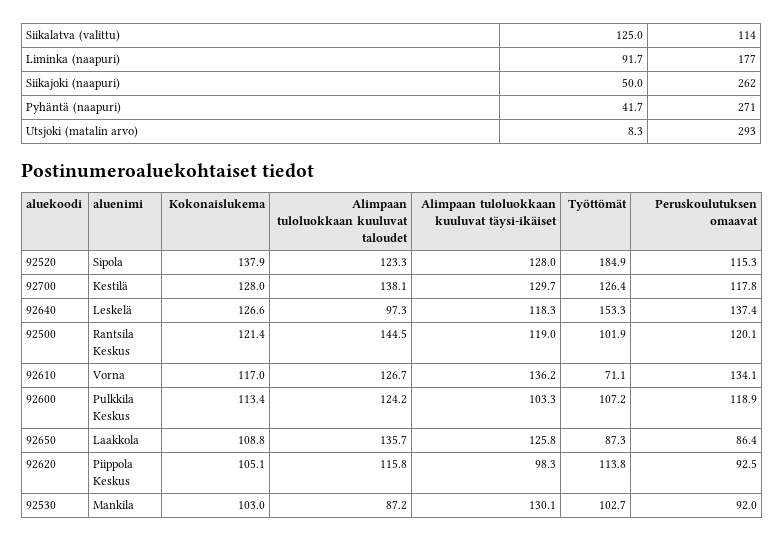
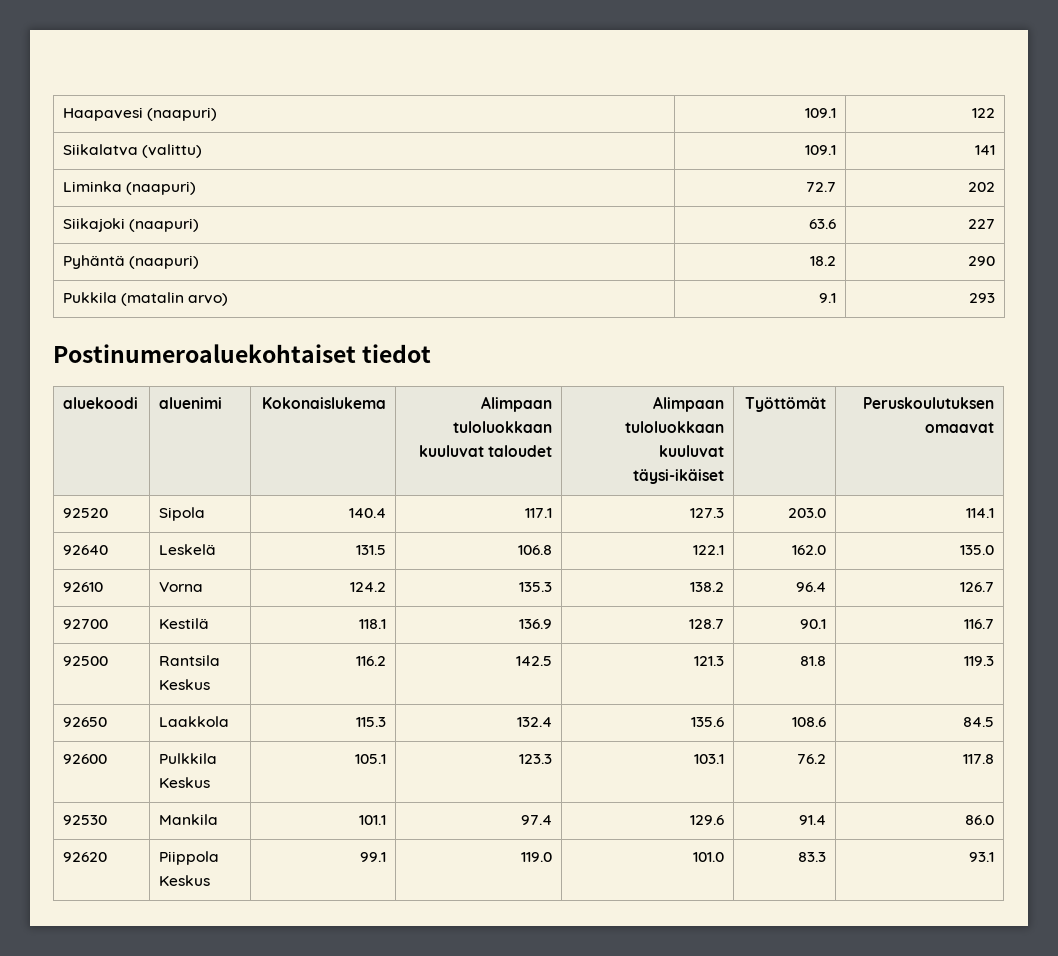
+ Haapavesi (naapuri) | 109.1 | 122
- Siikalatva (valittu) | 125.0 | 114
+ Siikalatva (valittu) | 109.1 | 141
- Liminka (naapuri) | 91.7 | 177
+ Liminka (naapuri) | 72.7 | 202
- Siikajoki (naapuri) | 50.0 | 262
+ Siikajoki (naapuri) | 63.6 | 227
- Pyhäntä (naapuri) | 41.7 | 271
- Utsjoki (matalin arvo) | 8.3 | 293
+ Pyhäntä (naapuri) | 18.2 | 290
+ Pukkila (matalin arvo) | 9.1 | 293
- 92520 | Sipola | 137.9 | 123.3 | 128.0 | 184.9 | 115.3
- 92700 | Kestilä | 128.0 | 138.1 | 129.7 | 126.4 | 117.8
- 92640 | Leskelä | 126.6 | 97.3 | 118.3 | 153.3 | 137.4
- 92500 | Rantsila Keskus | 121.4 | 144.5 | 119.0 | 101.9 | 120.1
- 92610 | Vorna | 117.0 | 126.7 | 136.2 | 71.1 | 134.1
- 92600 | Pulkkila Keskus | 113.4 | 124.2 | 103.3 | 107.2 | 118.9
- 92650 | Laakkola | 108.8 | 135.7 | 125.8 | 87.3 | 86.4
- 92620 | Piippola Keskus | 105.1 | 115.8 | 98.3 | 113.8 | 92.5
- 92530 | Mankila | 103.0 | 87.2 | 130.1 | 102.7 | 92.0
+ 92520 | Sipola | 140.4 | 117.1 | 127.3 | 203.0 | 114.1
+ 92640 | Leskelä | 131.5 | 106.8 | 122.1 | 162.0 | 135.0
+ 92610 | Vorna | 124.2 | 135.3 | 138.2 | 96.4 | 126.7
+ 92700 | Kestilä | 118.1 | 136.9 | 128.7 | 90.1 | 116.7
+ 92500 | Rantsila Keskus | 116.2 | 142.5 | 121.3 | 81.8 | 119.3
+ 92650 | Laakkola | 115.3 | 132.4 | 135.6 | 108.6 | 84.5
+ 92600 | Pulkkila Keskus | 105.1 | 123.3 | 103.1 | 76.2 | 117.8
+ 92530 | Mankila | 101.1 | 97.4 | 129.6 | 91.4 | 86.0
+ 92620 | Piippola Keskus | 99.1 | 119.0 | 101.0 | 83.3 | 93.1

